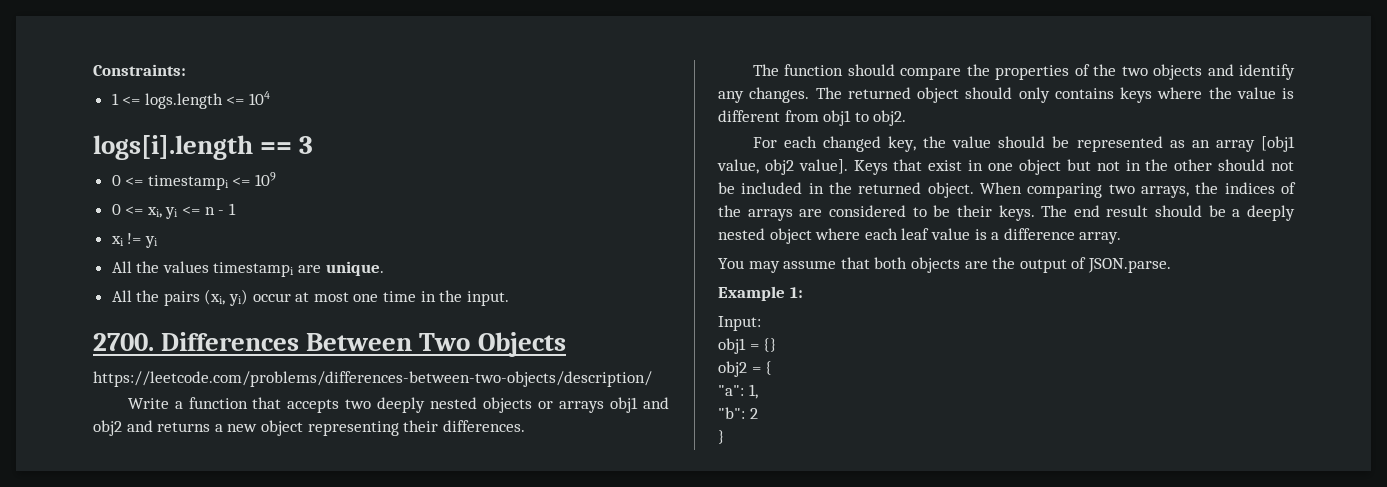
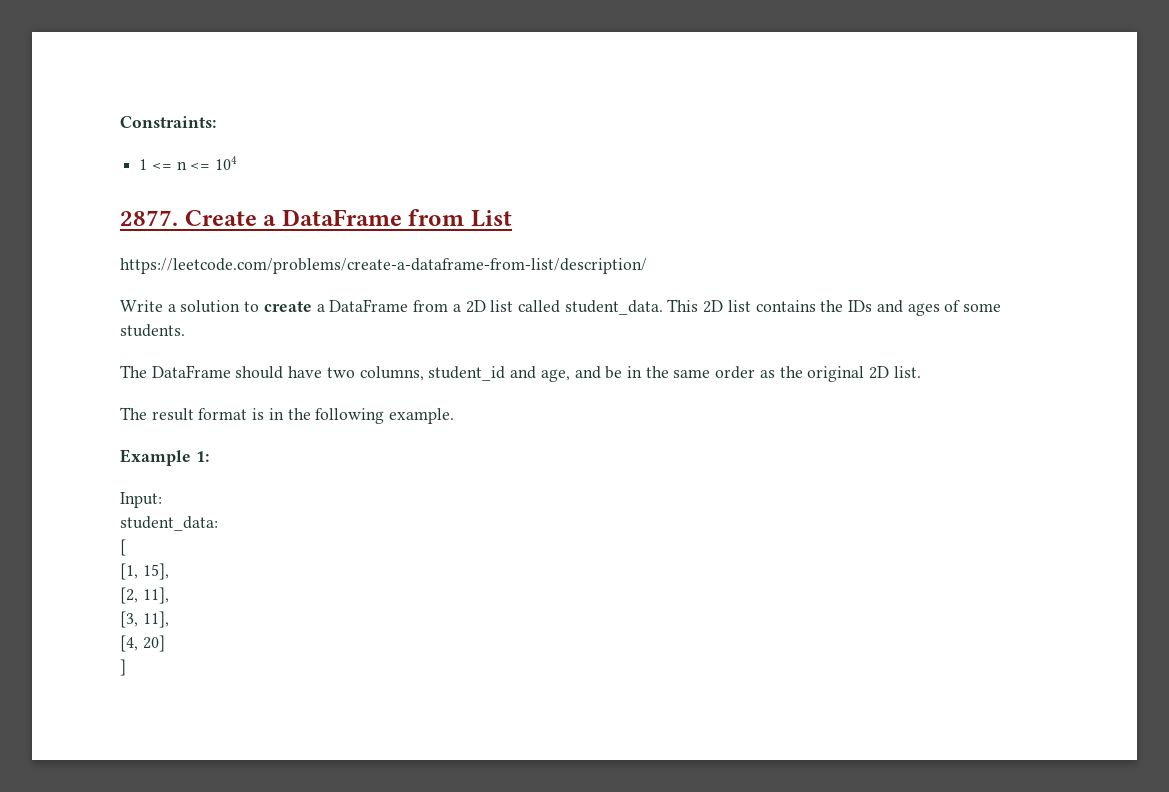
- 1 <= logs.length <= 104
+ 1 <= n <= 104
- logs[i].length == 3
- 0 <= timestampi <= 109
- 0 <= xi, yi <= n - 1
- xi != yi
- All the values timestampi are unique.
- All the pairs (xi, yi) occur at most one time in the input.
- 2700. Differences Between Two Objects
- https://leetcode.com/problems/differences-between-two-objects/description/
- Write a function that accepts two deeply nested objects or arrays obj1 and obj2 and returns a new object representing their differences.
- The function should compare the properties of the two objects and identify any changes. The returned object should only contains keys where the value is different from obj1 to obj2.
- For each changed key, the value should be represented as an array [obj1 value, obj2 value]. Keys that exist in one object but not in the other should not be included in the returned object. When comparing two arrays, the indices of the arrays are considered to be their keys. The end result should be a deeply nested object where each leaf value is a difference array.
- You may assume that both objects are the output of JSON.parse.
+ 2877. Create a DataFrame from List
+ https://leetcode.com/problems/create-a-dataframe-from-list/description/
+ Write a solution to create a DataFrame from a 2D list called student_data. This 2D list contains the IDs and ages of some students.
+ The DataFrame should have two columns, student_id and age, and be in the same order as the original 2D list.
+ The result format is in the following example.
  Example 1:
  Input:
- obj1 = {}
- obj2 = {
- "a": 1,
- "b": 2
- }
+ student_data:
+ [
+ [1, 15],
+ [2, 11],
+ [3, 11],
+ [4, 20]
+ ]

